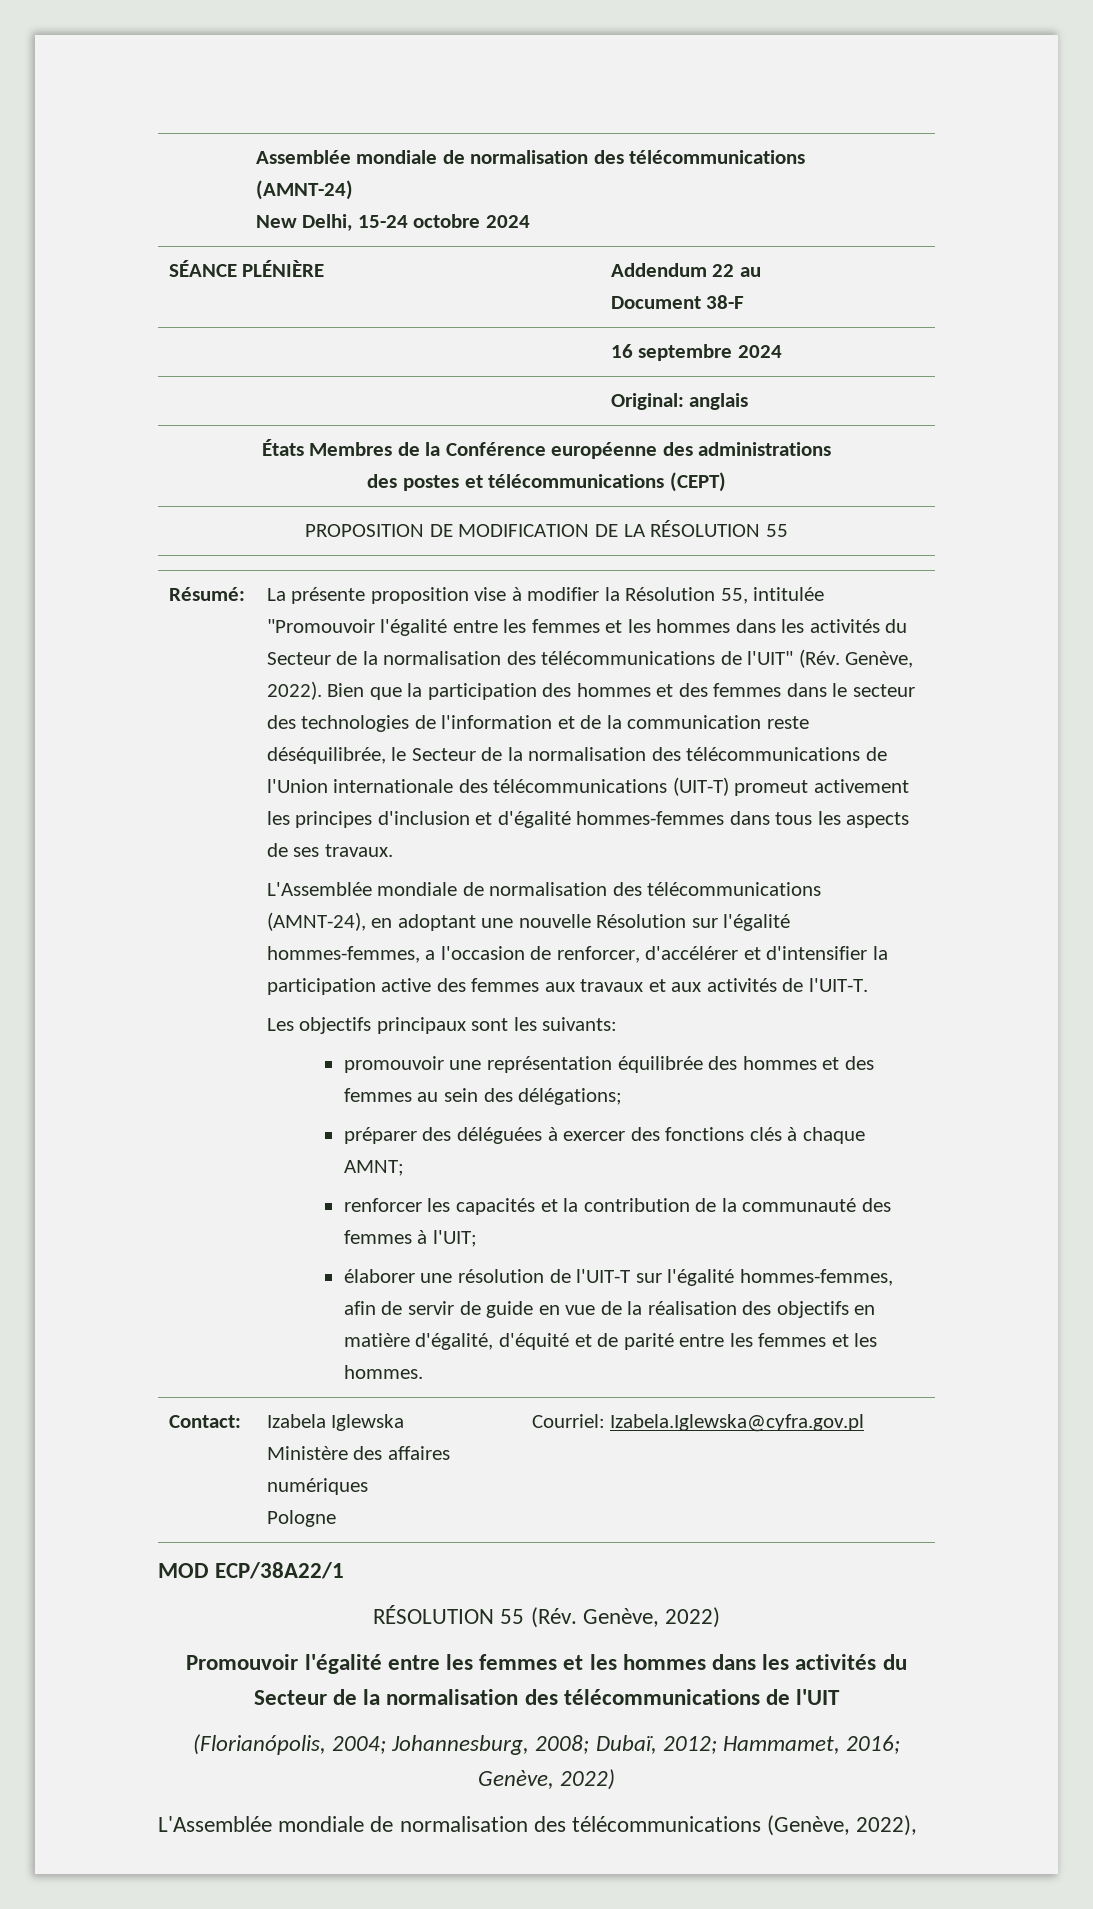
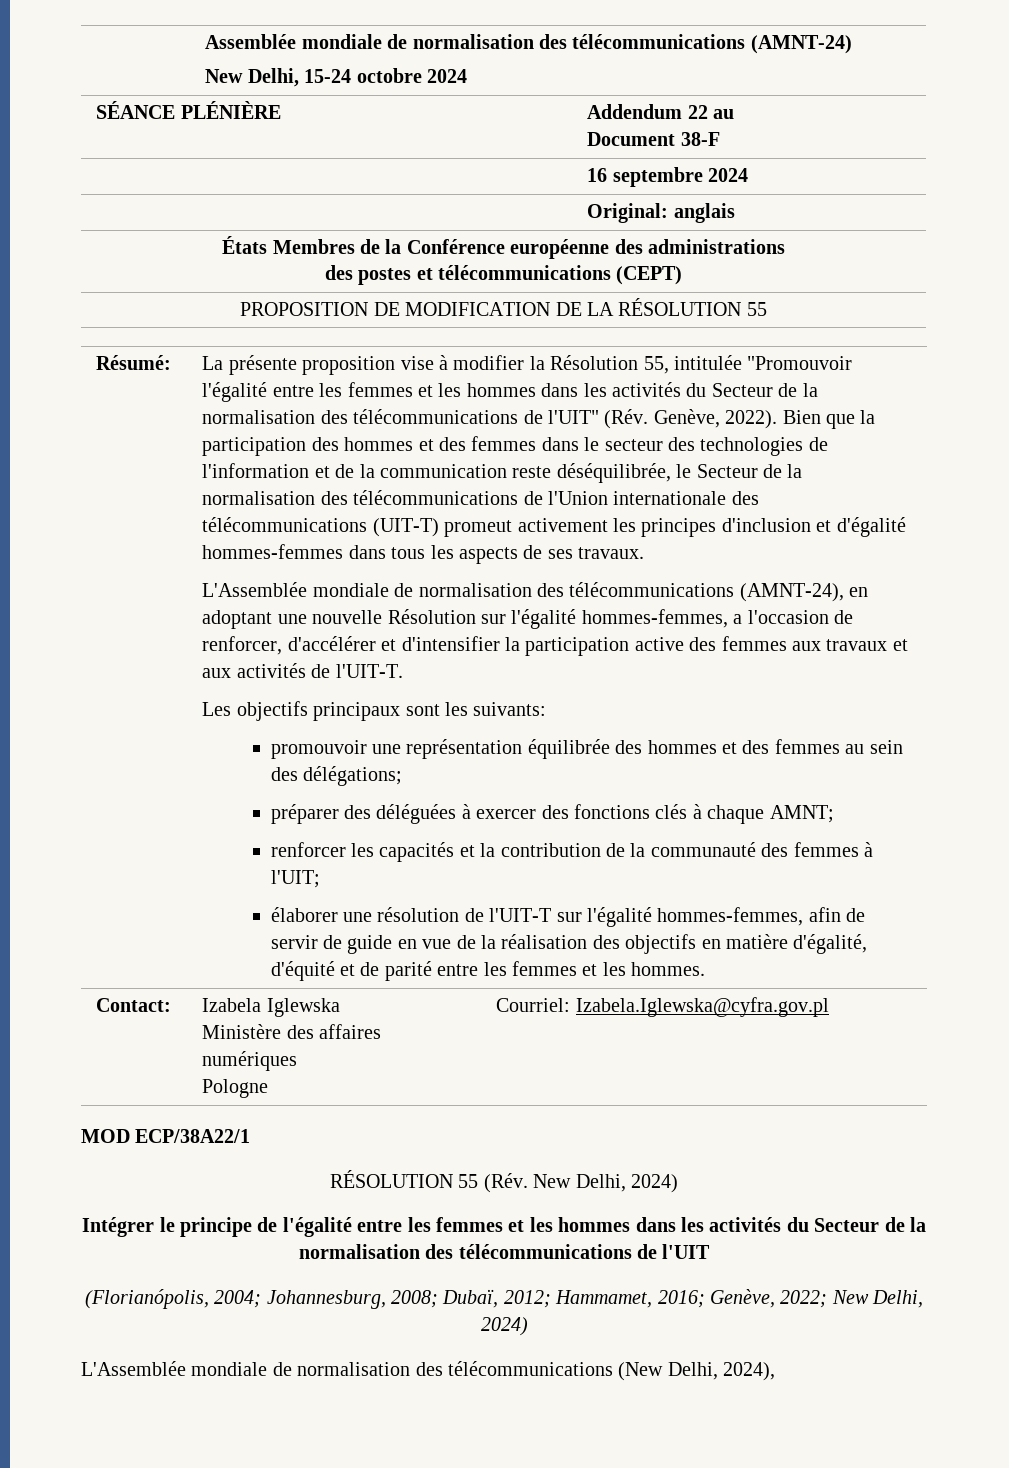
- RÉSOLUTION 55 (Rév. Genève, 2022)
- Promouvoir l'égalité entre les femmes et les hommes dans les activités du Secteur de la normalisation des télécommunications de l'UIT
+ RÉSOLUTION 55 (Rév. New Delhi, 2024)
+ Intégrer le principe de l'égalité entre les femmes et les hommes dans les activités du Secteur de la normalisation des télécommunications de l'UIT
- (Florianópolis, 2004; Johannesburg, 2008; Dubaï, 2012; Hammamet, 2016; Genève, 2022)
- L'Assemblée mondiale de normalisation des télécommunications (Genève, 2022),
+ (Florianópolis, 2004; Johannesburg, 2008; Dubaï, 2012; Hammamet, 2016; Genève, 2022; New Delhi, 2024)
+ L'Assemblée mondiale de normalisation des télécommunications (New Delhi, 2024),

